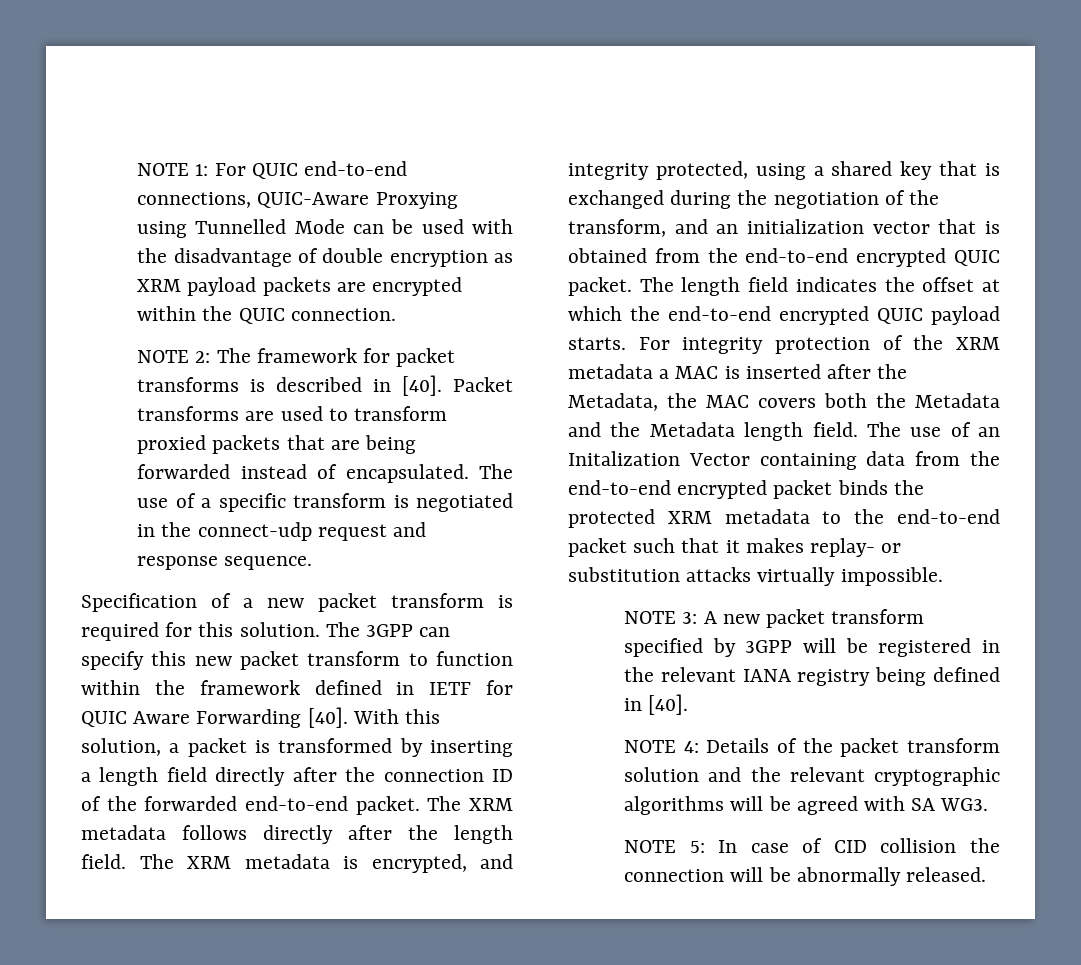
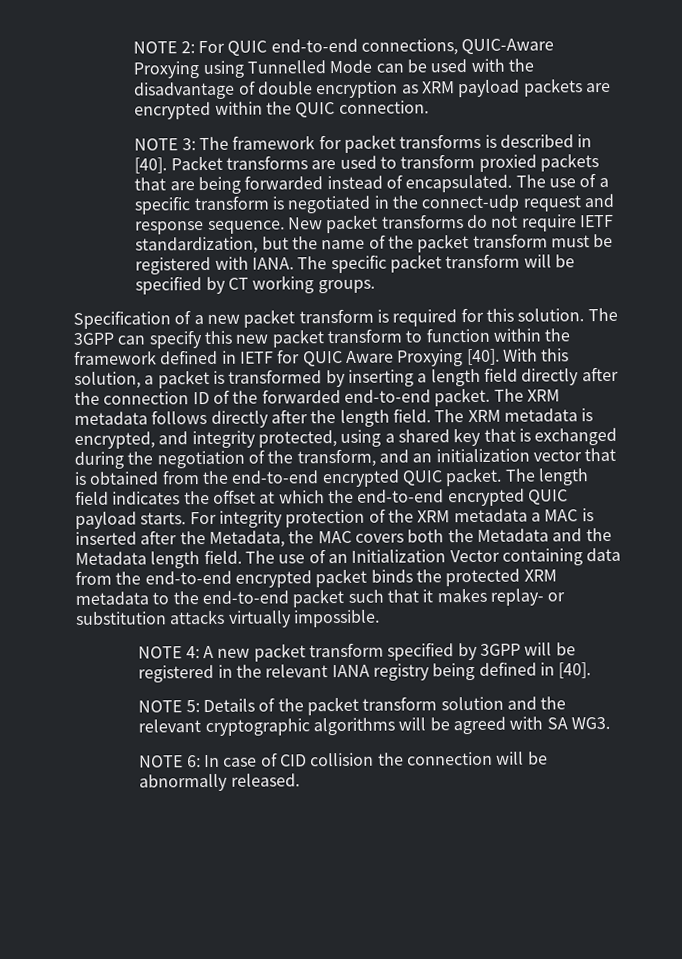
- NOTE 1: For QUIC end-to-end connections, QUIC-Aware Proxying using Tunnelled Mode can be used with the disadvantage of double encryption as XRM payload packets are encrypted within the QUIC connection.
+ NOTE 2: For QUIC end-to-end connections, QUIC-Aware Proxying using Tunnelled Mode can be used with the disadvantage of double encryption as XRM payload packets are encrypted within the QUIC connection.
- NOTE 2: The framework for packet transforms is described in [40].
+ NOTE 3: The framework for packet transforms is described in [40].
+ New packet transforms do not require IETF standardization, but the name of the packet transform must be registered with IANA. The specific packet transform will be specified by CT working groups.
- The 3GPP can specify this new packet transform to function within the framework defined in IETF for QUIC Aware Forwarding [40].
+ The 3GPP can specify this new packet transform to function within the framework defined in IETF for QUIC Aware Proxying [40].
- The use of an Initalization Vector containing data from the end-to-end encrypted packet binds the protected XRM metadata to the end-to-end packet such that it makes replay- or substitution attacks virtually impossible.
+ The use of an Initialization Vector containing data from the end-to-end encrypted packet binds the protected XRM metadata to the end-to-end packet such that it makes replay- or substitution attacks virtually impossible.
- NOTE 3: A new packet transform specified by 3GPP will be registered in the relevant IANA registry being defined in [40].
+ NOTE 4: A new packet transform specified by 3GPP will be registered in the relevant IANA registry being defined in [40].
- NOTE 4: Details of the packet transform solution and the relevant cryptographic algorithms will be agreed with SA WG3.
+ NOTE 5: Details of the packet transform solution and the relevant cryptographic algorithms will be agreed with SA WG3.
- NOTE 5: In case of CID collision the connection will be abnormally released.
+ NOTE 6: In case of CID collision the connection will be abnormally released.

